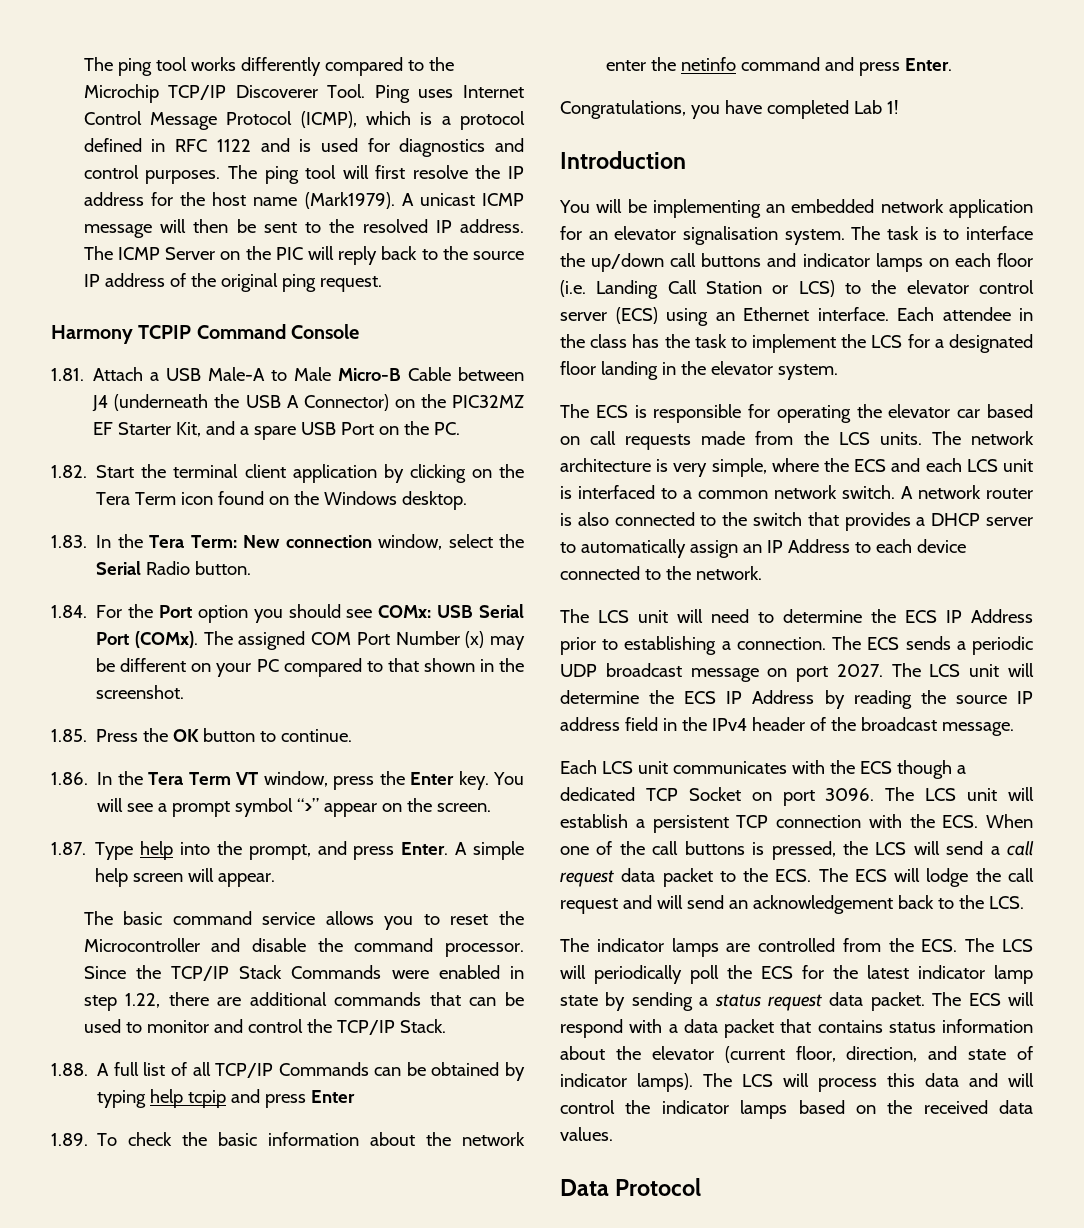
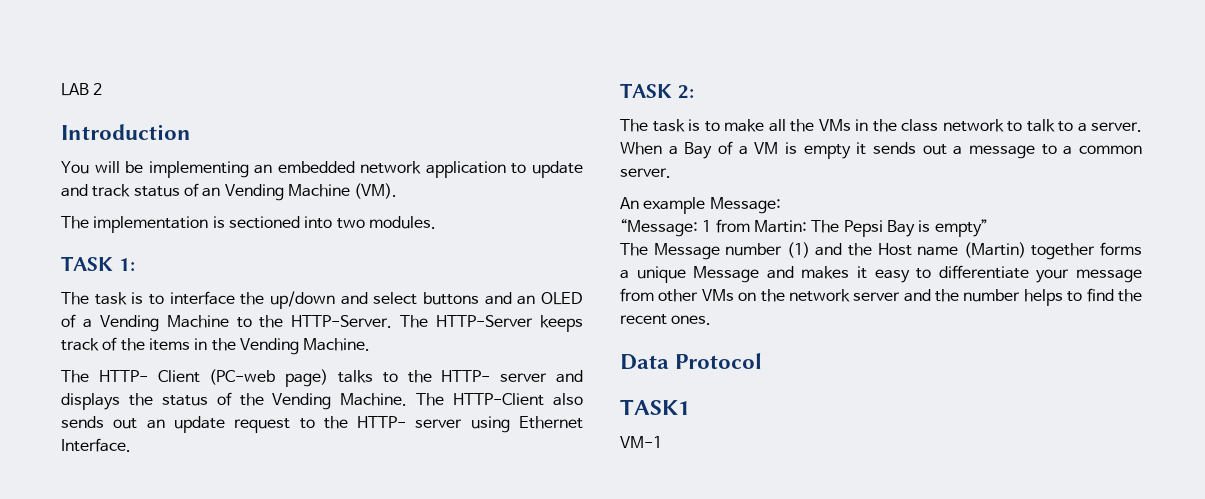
- The ping tool works differently compared to the Microchip TCP/IP Discoverer Tool. Ping uses Internet Control Message Protocol (ICMP), which is a protocol defined in RFC 1122 and is used for diagnostics and control purposes. The ping tool will first resolve the IP address for the host name (Mark1979). A unicast ICMP message will then be sent to the resolved IP address. The ICMP Server on the PIC will reply back to the source IP address of the original ping request.
- Harmony TCPIP Command Console
- 1.81. Attach a USB Male-A to Male Micro-B Cable between J4 (underneath the USB A Connector) on the PIC32MZ EF Starter Kit, and a spare USB Port on the PC.
- 1.82. Start the terminal client application by clicking on the Tera Term icon found on the Windows desktop.
- 1.83. In the Tera Term: New connection window, select the Serial Radio button.
- 1.84. For the Port option you should see COMx: USB Serial Port (COMx). The assigned COM Port Number (x) may be different on your PC compared to that shown in the screenshot.
- 1.85. Press the OK button to continue.
- 1.86. In the Tera Term VT window, press the Enter key. You will see a prompt symbol “>” appear on the screen.
- 1.87. Type help into the prompt, and press Enter. A simple help screen will appear.
- The basic command service allows you to reset the Microcontroller and disable the command processor. Since the TCP/IP Stack Commands were enabled in step 1.22, there are additional commands that can be used to monitor and control the TCP/IP Stack.
- 1.88. A full list of all TCP/IP Commands can be obtained by typing help tcpip and press Enter
- 1.89. To check the basic information about the network enter the netinfo command and press Enter.
- Congratulations, you have completed Lab 1!
+ LAB 2
- You will be implementing an embedded network application for an elevator signalisation system. The task is to interface the up/down call buttons and indicator lamps on each floor (i.e. Landing Call Station or LCS) to the elevator control server (ECS) using an Ethernet interface. Each attendee in the class has the task to implement the LCS for a designated floor landing in the elevator system.
- The ECS is responsible for operating the elevator car based on call requests made from the LCS units. The network architecture is very simple, where the ECS and each LCS unit is interfaced to a common network switch. A network router is also connected to the switch that provides a DHCP server to automatically assign an IP Address to each device connected to the network.
- The LCS unit will need to determine the ECS IP Address prior to establishing a connection. The ECS sends a periodic UDP broadcast message on port 2027. The LCS unit will determine the ECS IP Address by reading the source IP address field in the IPv4 header of the broadcast message.
- Each LCS unit communicates with the ECS though a dedicated TCP Socket on port 3096. The LCS unit will establish a persistent TCP connection with the ECS. When one of the call buttons is pressed, the LCS will send a call request data packet to the ECS. The ECS will lodge the call request and will send an acknowledgement back to the LCS.
- The indicator lamps are controlled from the ECS. The LCS will periodically poll the ECS for the latest indicator lamp state by sending a status request data packet. The ECS will respond with a data packet that contains status information about the elevator (current floor, direction, and state of indicator lamps). The LCS will process this data and will control the indicator lamps based on the received data values.
+ You will be implementing an embedded network application to update and track status of an Vending Machine (VM).
+ The implementation is sectioned into two modules.
+ TASK 1:
+ The task is to interface the up/down and select buttons and an OLED of a Vending Machine to the HTTP-Server. The HTTP-Server keeps track of the items in the Vending Machine.
+ The HTTP- Client (PC-web page) talks to the HTTP- server and displays the status of the Vending Machine. The HTTP-Client also sends out an update request to the HTTP- server using Ethernet Interface.
+ TASK 2:
+ The task is to make all the VMs in the class network to talk to a server. When a Bay of a VM is empty it sends out a message to a common server.
+ An example Message:
+ “Message: 1 from Martin: The Pepsi Bay is empty”
+ The Message number (1) and the Host name (Martin) together forms a unique Message and makes it easy to differentiate your message from other VMs on the network server and the number helps to find the recent ones.
+ TASK1
+ VM-1

